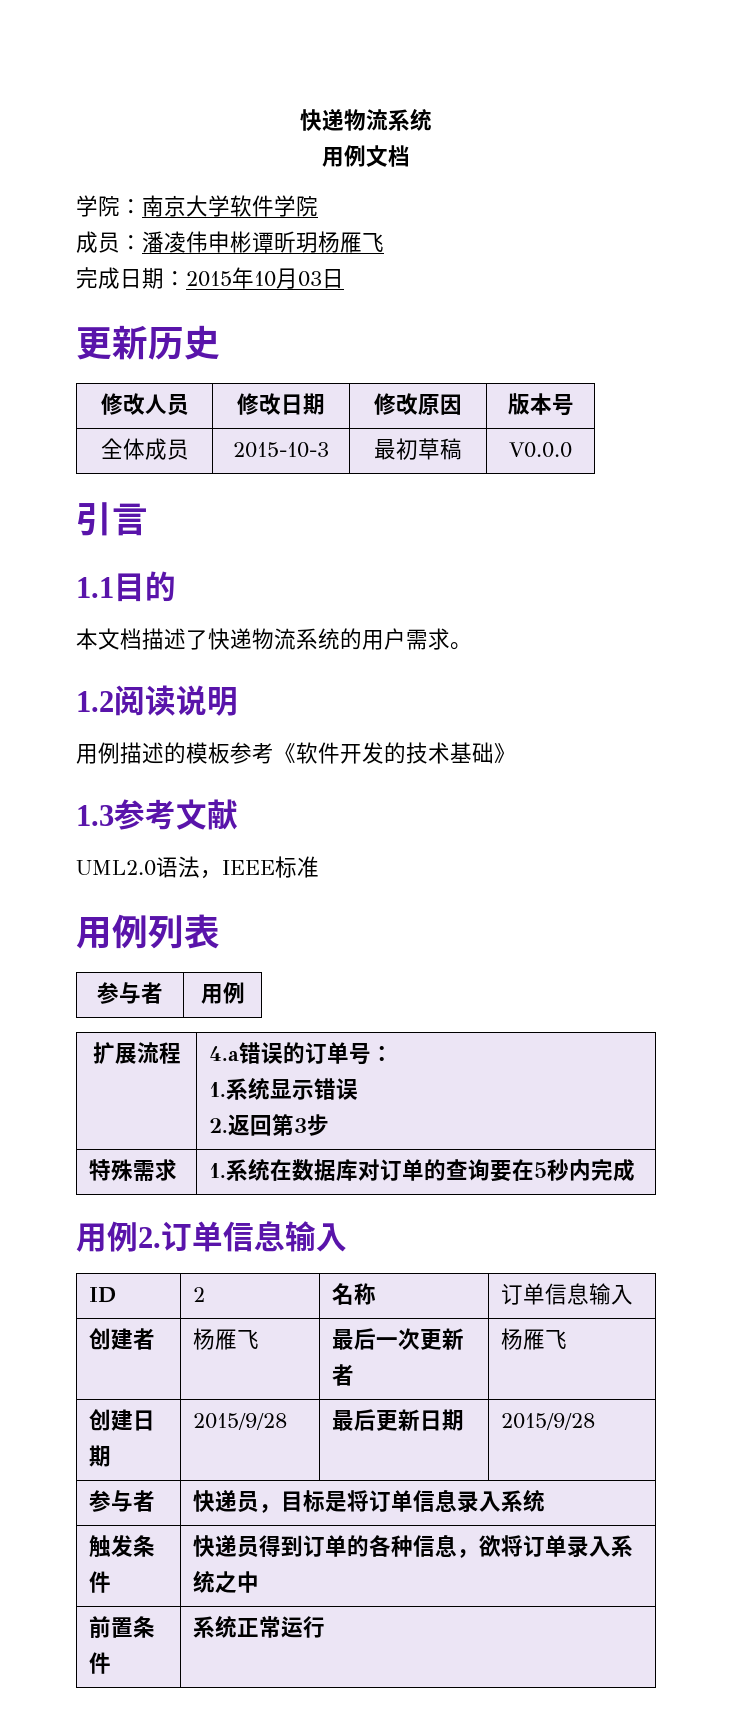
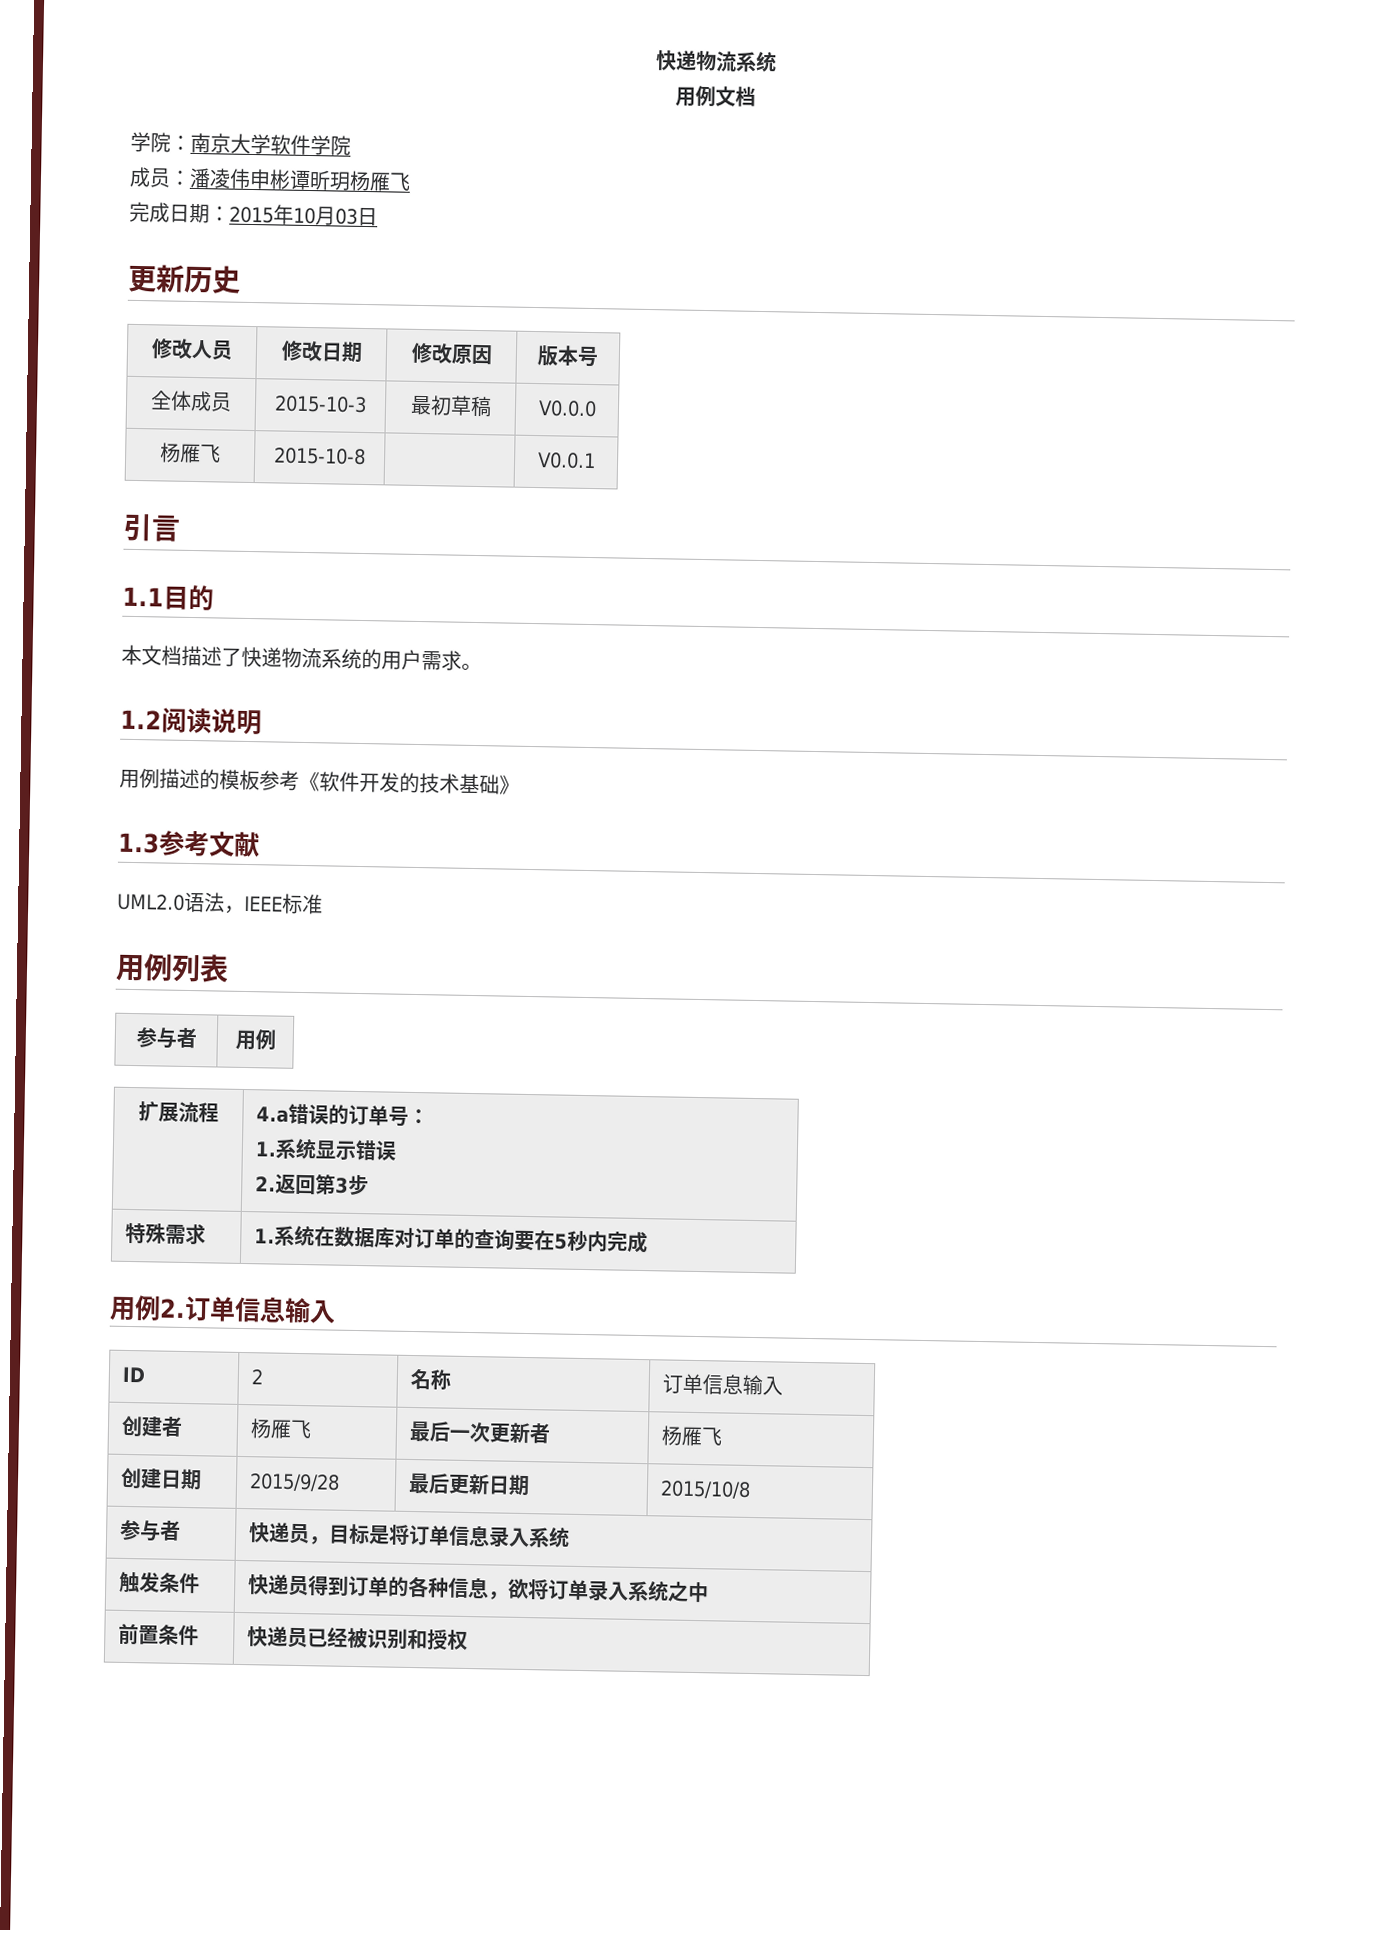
+ 杨雁飞 | 2015-10-8 | | V0.0.1
- 创建日期 | 2015/9/28 | 最后更新日期 | 2015/9/28
+ 创建日期 | 2015/9/28 | 最后更新日期 | 2015/10/8
- 前置条件 | 系统正常运行
+ 前置条件 | 快递员已经被识别和授权

